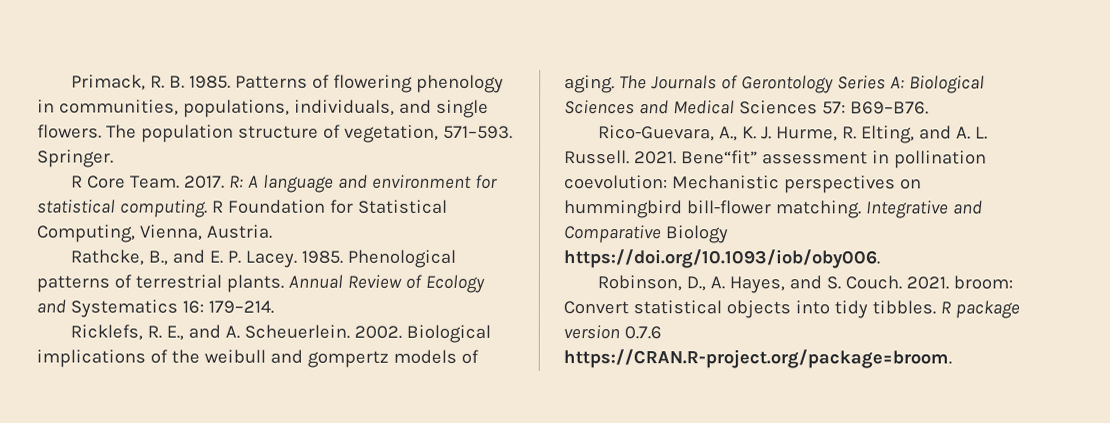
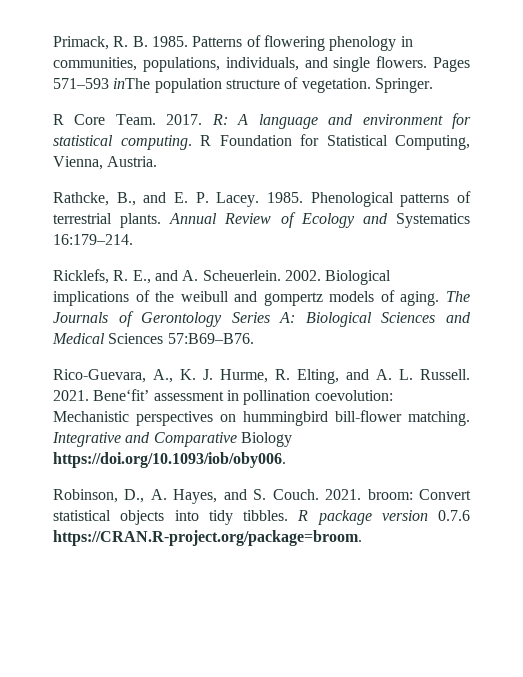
- The population structure of vegetation, 571–593.
+ Pages 571–593 inThe population structure of vegetation.
- Annual Review of Ecology and Systematics 16: 179–214.
+ Annual Review of Ecology and Systematics 16:179–214.
- The Journals of Gerontology Series A: Biological Sciences and Medical Sciences 57: B69–B76.
+ The Journals of Gerontology Series A: Biological Sciences and Medical Sciences 57:B69–B76.
- Bene“fit” assessment in pollination coevolution: Mechanistic perspectives on hummingbird bill-flower matching.
+ Bene‘fit’ assessment in pollination coevolution: Mechanistic perspectives on hummingbird bill-flower matching.

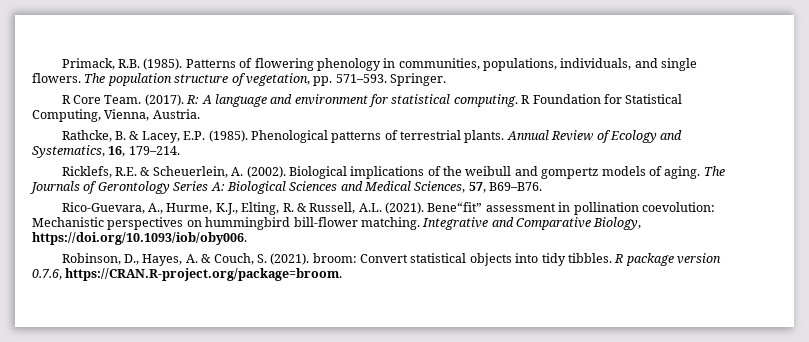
- Primack, R. B. 1985.
+ Primack, R.B. (1985).
- Pages 571–593 inThe population structure of vegetation.
+ The population structure of vegetation, pp. 571–593.
- 2017.
+ (2017).
- Rathcke, B., and E. P. Lacey. 1985.
+ Rathcke, B. & Lacey, E.P. (1985).
- Annual Review of Ecology and Systematics 16:179–214.
- Ricklefs, R. E., and A. Scheuerlein. 2002.
+ Annual Review of Ecology and Systematics, 16, 179–214.
+ Ricklefs, R.E. & Scheuerlein, A. (2002).
- The Journals of Gerontology Series A: Biological Sciences and Medical Sciences 57:B69–B76.
+ The Journals of Gerontology Series A: Biological Sciences and Medical Sciences, 57, B69–B76.
- Rico-Guevara, A., K. J. Hurme, R. Elting, and A. L. Russell. 2021. Bene‘fit’ assessment in pollination coevolution: Mechanistic perspectives on hummingbird bill-flower matching.
+ Rico-Guevara, A., Hurme, K.J., Elting, R. & Russell, A.L. (2021). Bene“fit” assessment in pollination coevolution: Mechanistic perspectives on hummingbird bill-flower matching.
- Integrative and Comparative Biology https://doi.org/10.1093/iob/oby006.
+ Integrative and Comparative Biology, https://doi.org/10.1093/iob/oby006.
- Robinson, D., A. Hayes, and S. Couch. 2021. broom: Convert statistical objects into tidy tibbles.
+ Robinson, D., Hayes, A. & Couch, S. (2021). broom: Convert statistical objects into tidy tibbles.
- R package version 0.7.6 https://CRAN.R-project.org/package=broom.
+ R package version 0.7.6, https://CRAN.R-project.org/package=broom.

